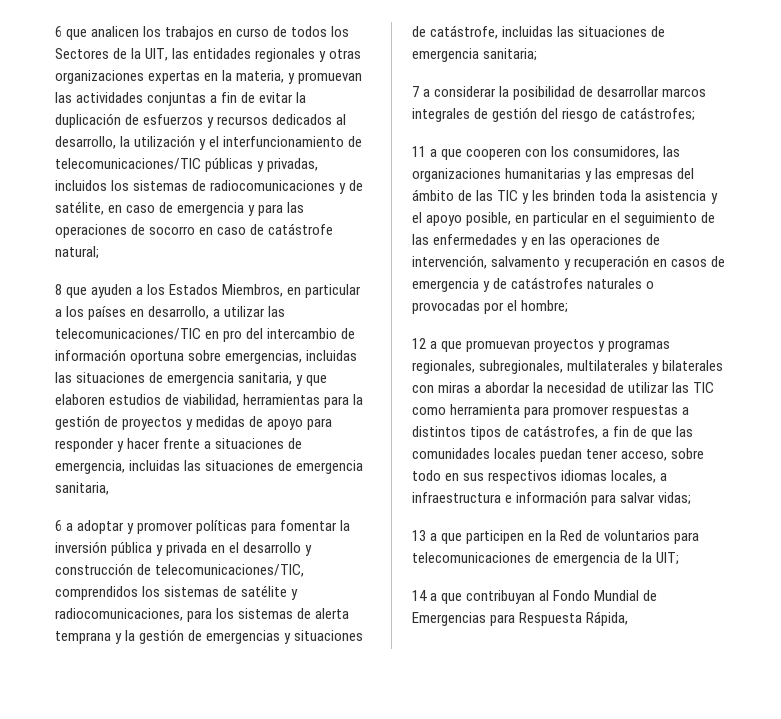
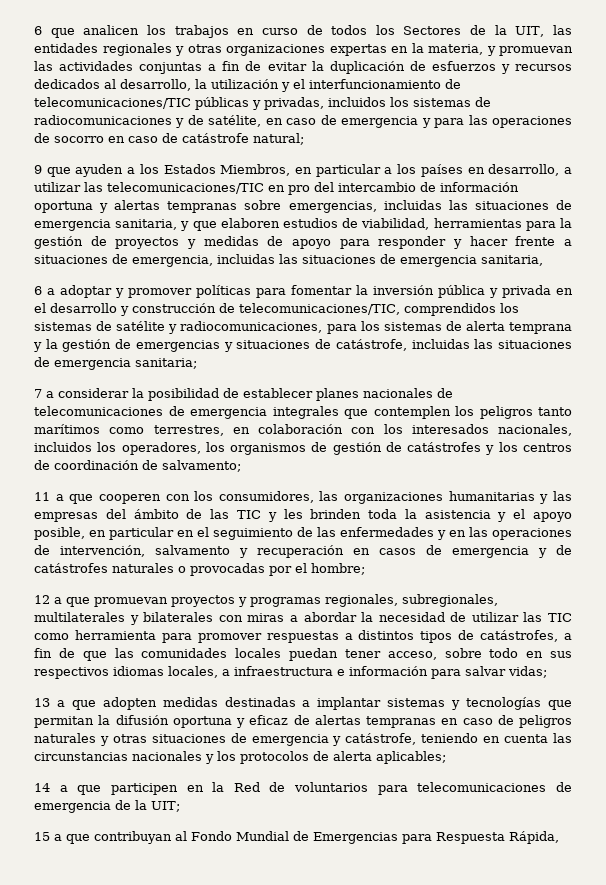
- 8 que ayuden a los Estados Miembros, en particular a los países en desarrollo, a utilizar las telecomunicaciones/TIC en pro del intercambio de información oportuna sobre emergencias, incluidas las situaciones de emergencia sanitaria, y que elaboren estudios de viabilidad, herramientas para la gestión de proyectos y medidas de apoyo para responder y hacer frente a situaciones de emergencia, incluidas las situaciones de emergencia sanitaria,
+ 9 que ayuden a los Estados Miembros, en particular a los países en desarrollo, a utilizar las telecomunicaciones/TIC en pro del intercambio de información oportuna y alertas tempranas sobre emergencias, incluidas las situaciones de emergencia sanitaria, y que elaboren estudios de viabilidad, herramientas para la gestión de proyectos y medidas de apoyo para responder y hacer frente a situaciones de emergencia, incluidas las situaciones de emergencia sanitaria,
- 7 a considerar la posibilidad de desarrollar marcos integrales de gestión del riesgo de catástrofes;
+ 7 a considerar la posibilidad de establecer planes nacionales de telecomunicaciones de emergencia integrales que contemplen los peligros tanto marítimos como terrestres, en colaboración con los interesados nacionales, incluidos los operadores, los organismos de gestión de catástrofes y los centros de coordinación de salvamento;
- 13 a que participen en la Red de voluntarios para telecomunicaciones de emergencia de la UIT;
+ 13 a que adopten medidas destinadas a implantar sistemas y tecnologías que permitan la difusión oportuna y eficaz de alertas tempranas en caso de peligros naturales y otras situaciones de emergencia y catástrofe, teniendo en cuenta las circunstancias nacionales y los protocolos de alerta aplicables;
+ 14 a que participen en la Red de voluntarios para telecomunicaciones de emergencia de la UIT;
- 14 a que contribuyan al Fondo Mundial de Emergencias para Respuesta Rápida,
+ 15 a que contribuyan al Fondo Mundial de Emergencias para Respuesta Rápida,

